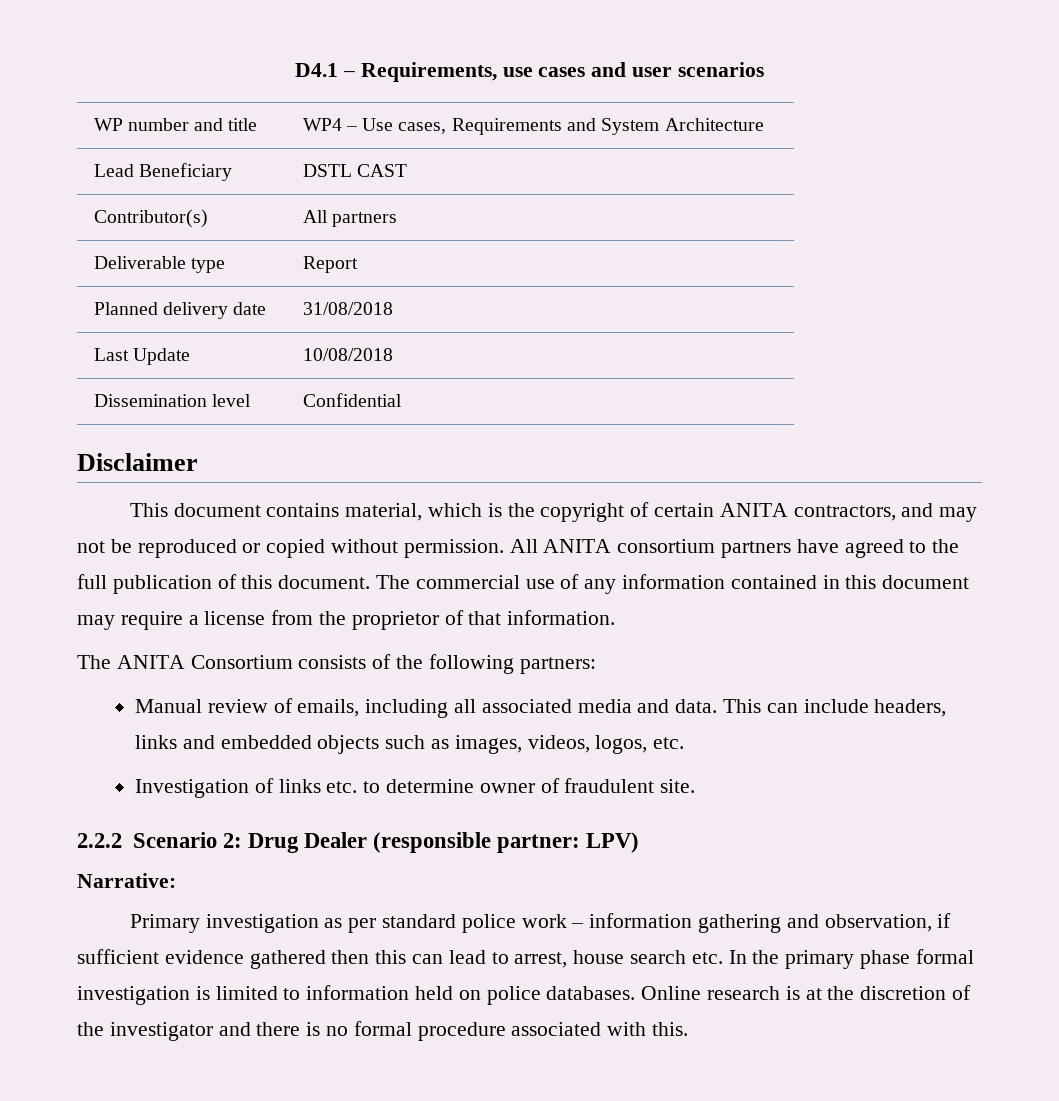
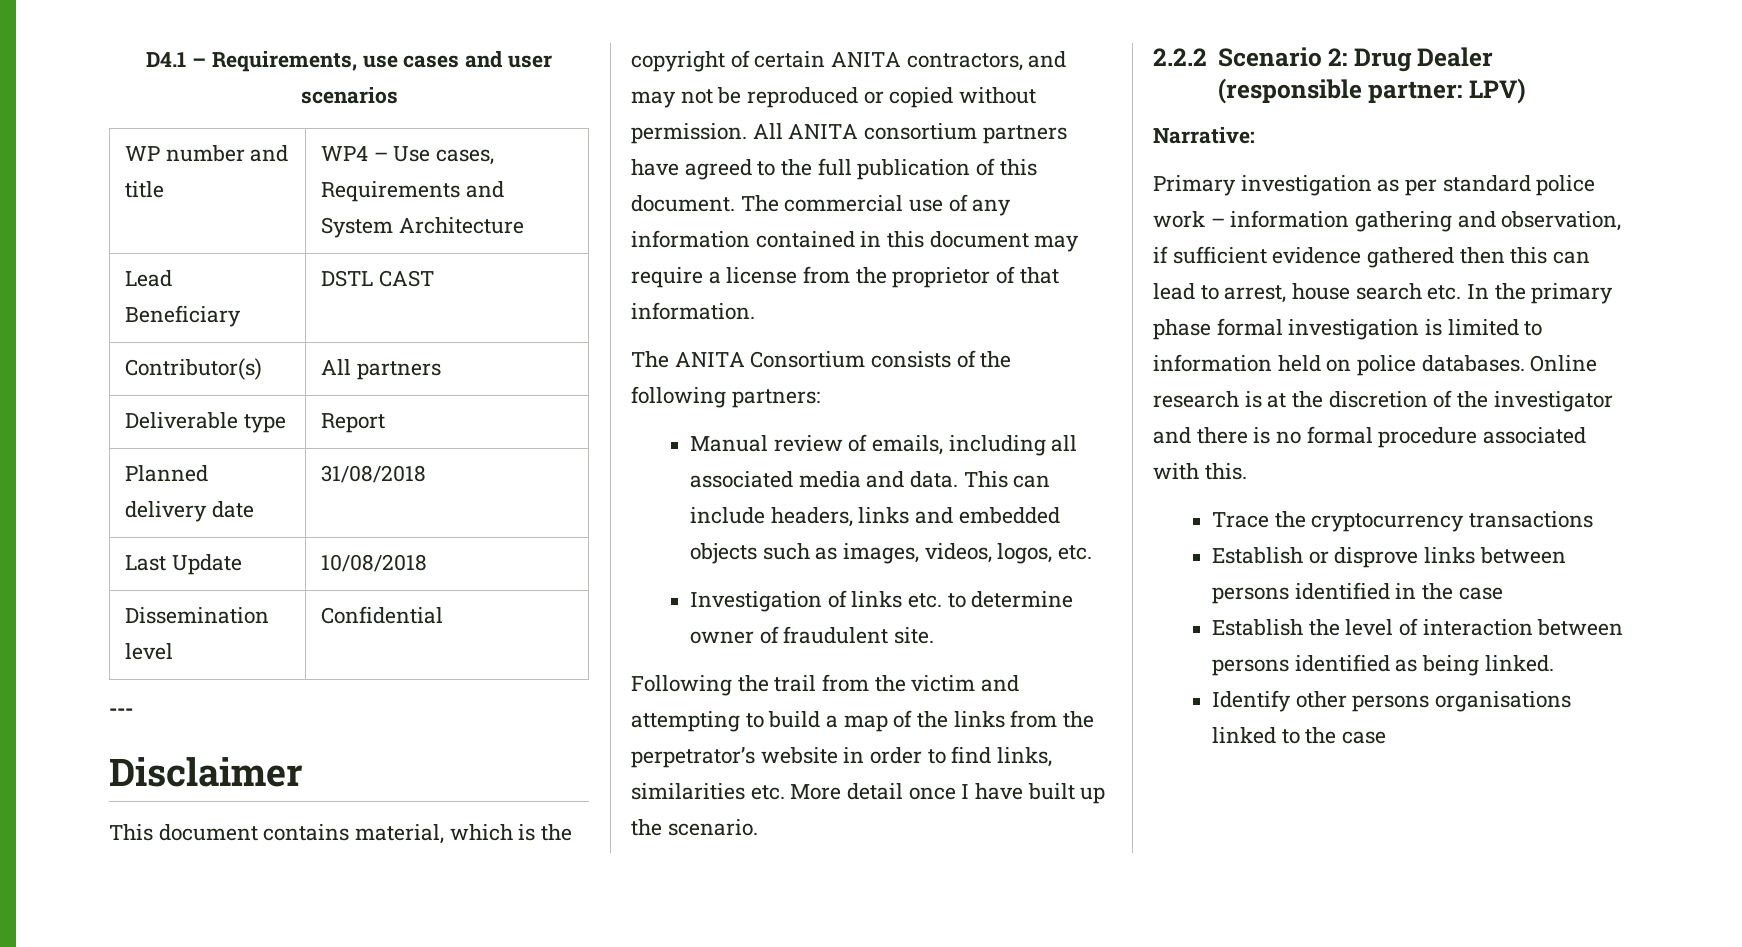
+ ---
+ Following the trail from the victim and attempting to build a map of the links from the perpetrator’s website in order to find links, similarities etc. More detail once I have built up the scenario.
+ Trace the cryptocurrency transactions
+ Establish or disprove links between persons identified in the case
+ Establish the level of interaction between persons identified as being linked.
+ Identify other persons organisations linked to the case

